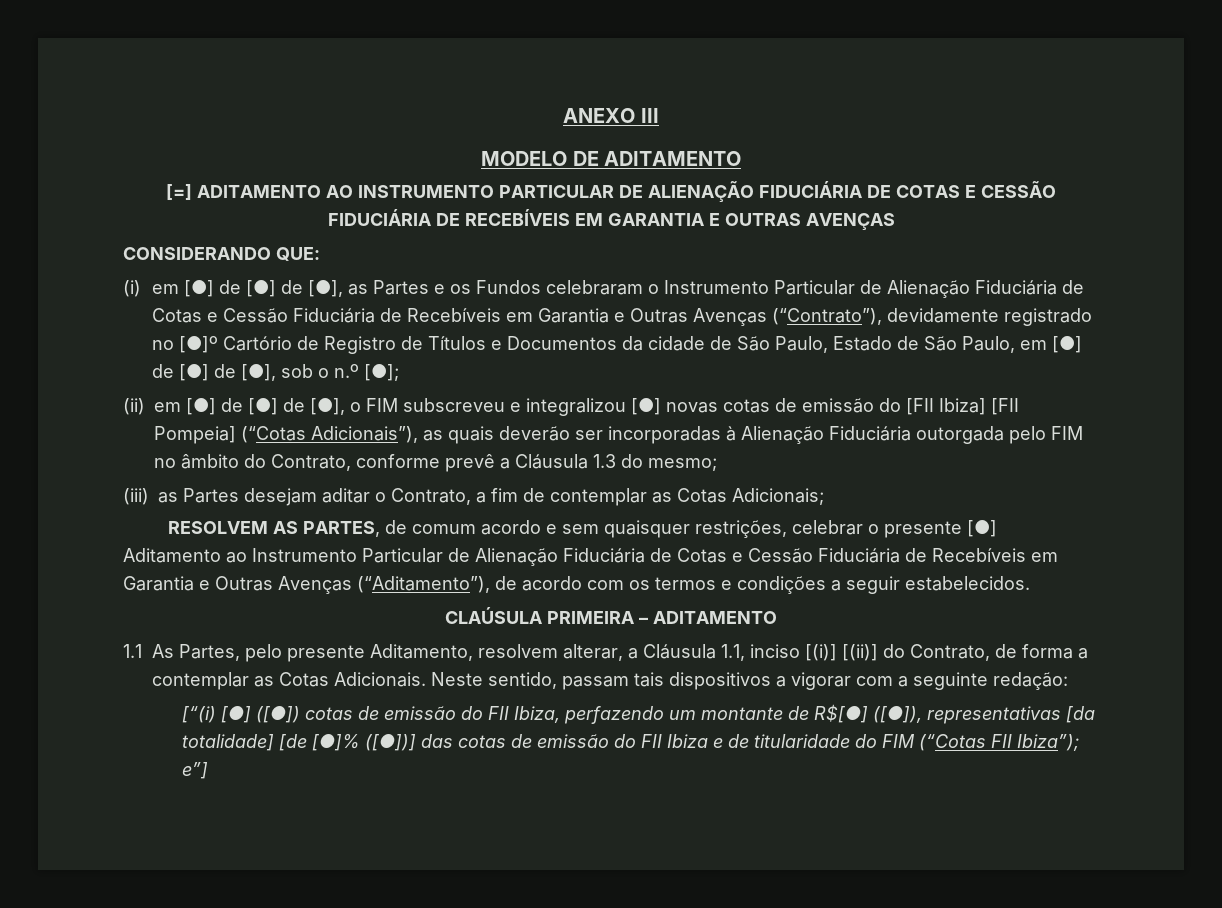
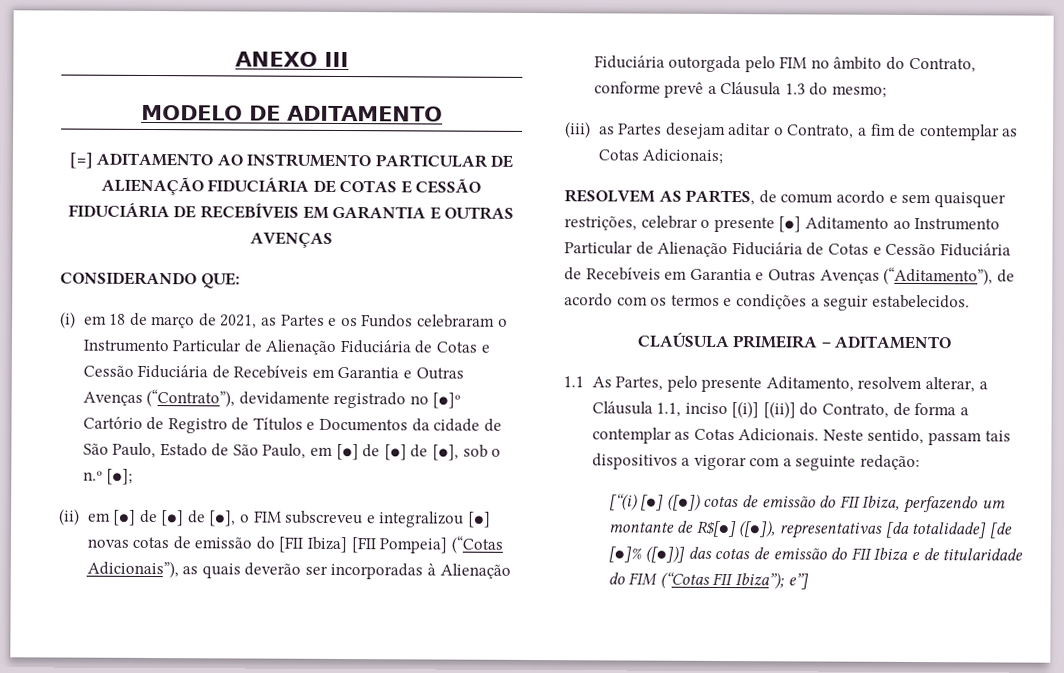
- (i) em [●] de [●] de [●], as Partes e os Fundos celebraram o Instrumento Particular de Alienação Fiduciária de Cotas e Cessão Fiduciária de Recebíveis em Garantia e Outras Avenças (“Contrato”), devidamente registrado no [●]º Cartório de Registro de Títulos e Documentos da cidade de São Paulo, Estado de São Paulo, em [●] de [●] de [●], sob o n.º [●];
+ (i) em 18 de março de 2021, as Partes e os Fundos celebraram o Instrumento Particular de Alienação Fiduciária de Cotas e Cessão Fiduciária de Recebíveis em Garantia e Outras Avenças (“Contrato”), devidamente registrado no [●]º Cartório de Registro de Títulos e Documentos da cidade de São Paulo, Estado de São Paulo, em [●] de [●] de [●], sob o n.º [●];

